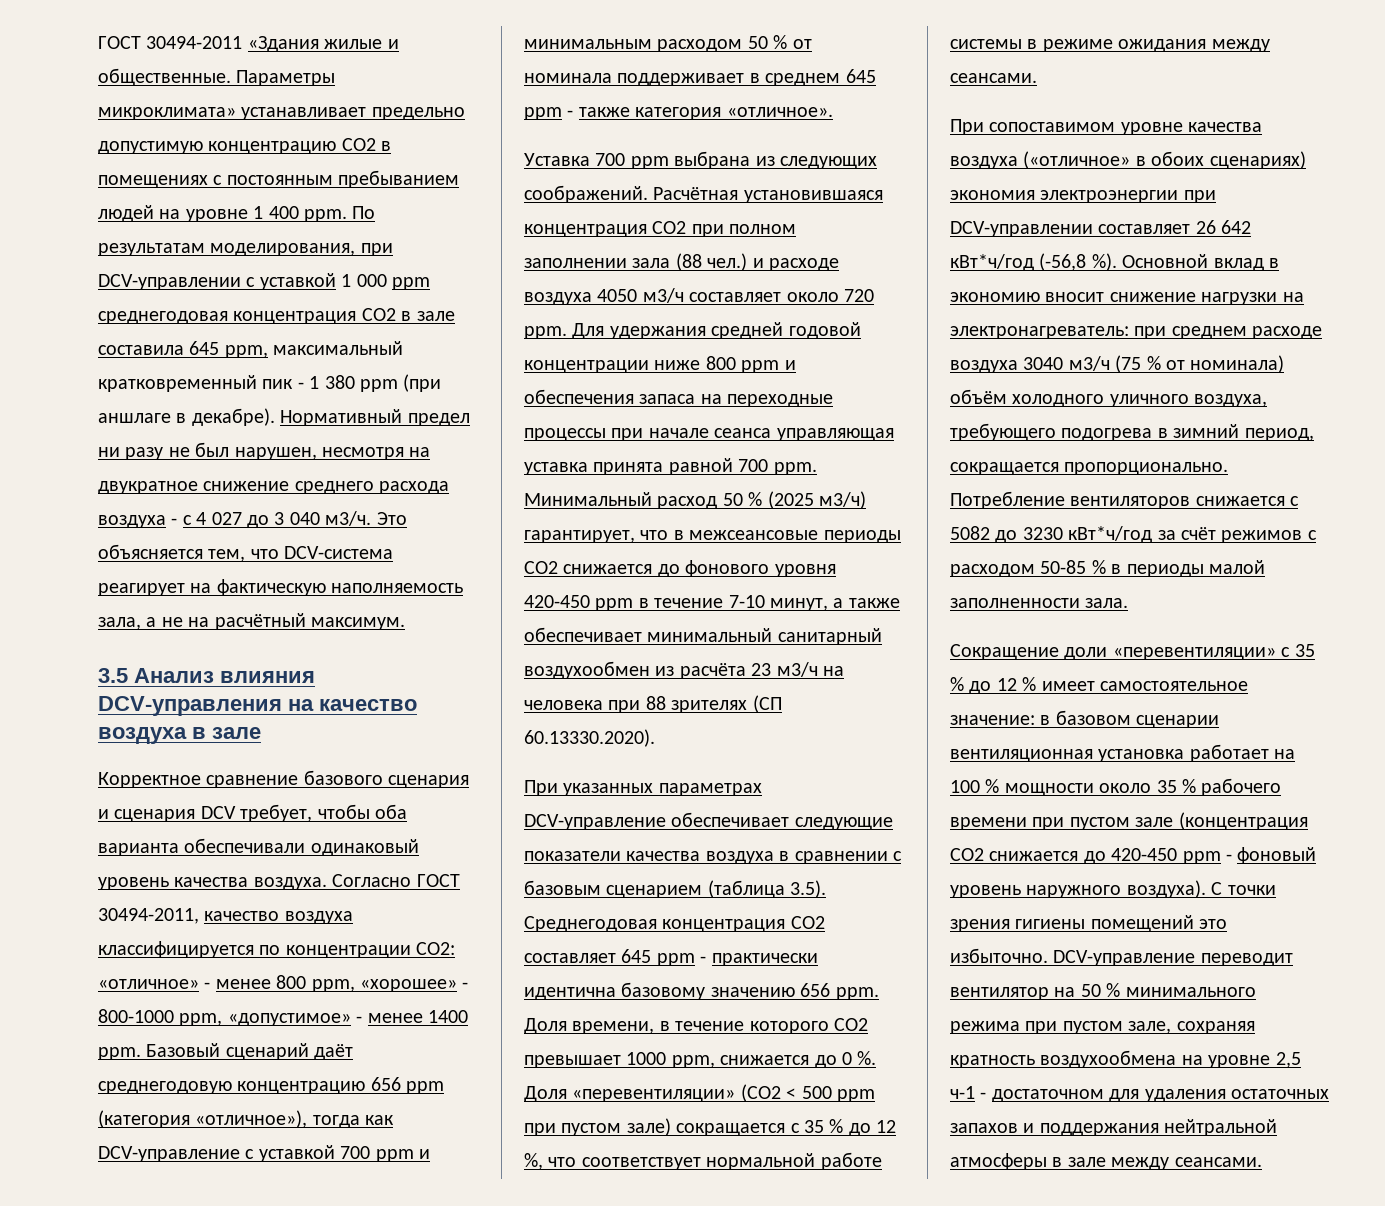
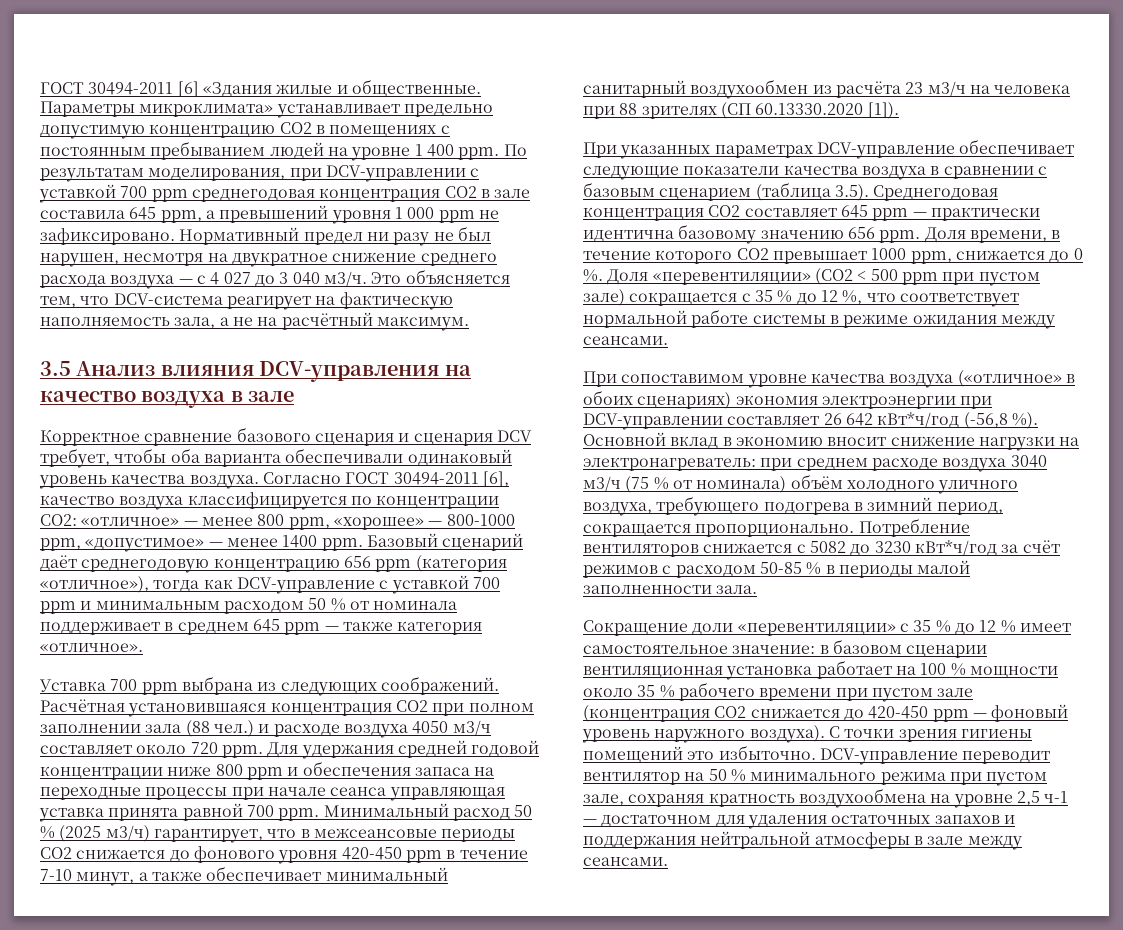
- ГОСТ 30494-2011 «Здания жилые и общественные.
+ ГОСТ 30494-2011 [6] «Здания жилые и общественные.
- По результатам моделирования, при DCV-управлении с уставкой 1 000 ppm среднегодовая концентрация CO2 в зале составила 645 ppm, максимальный кратковременный пик - 1 380 ppm (при аншлаге в декабре).
+ По результатам моделирования, при DCV-управлении с уставкой 700 ppm среднегодовая концентрация CO2 в зале составила 645 ppm, а превышений уровня 1 000 ppm не зафиксировано.
- Нормативный предел ни разу не был нарушен, несмотря на двукратное снижение среднего расхода воздуха - с 4 027 до 3 040 м3/ч.
+ Нормативный предел ни разу не был нарушен, несмотря на двукратное снижение среднего расхода воздуха — с 4 027 до 3 040 м3/ч.
- Согласно ГОСТ 30494-2011, качество воздуха классифицируется по концентрации CO2: «отличное» - менее 800 ppm, «хорошее» - 800-1000 ppm, «допустимое» - менее 1400 ppm.
+ Согласно ГОСТ 30494-2011 [6], качество воздуха классифицируется по концентрации CO2: «отличное» — менее 800 ppm, «хорошее» — 800-1000 ppm, «допустимое» — менее 1400 ppm.
- Базовый сценарий даёт среднегодовую концентрацию 656 ppm (категория «отличное»), тогда как DCV-управление с уставкой 700 ppm и минимальным расходом 50 % от номинала поддерживает в среднем 645 ppm - также категория «отличное».
+ Базовый сценарий даёт среднегодовую концентрацию 656 ppm (категория «отличное»), тогда как DCV-управление с уставкой 700 ppm и минимальным расходом 50 % от номинала поддерживает в среднем 645 ppm — также категория «отличное».
- Минимальный расход 50 % (2025 м3/ч) гарантирует, что в межсеансовые периоды CO2 снижается до фонового уровня 420-450 ppm в течение 7-10 минут, а также обеспечивает минимальный санитарный воздухообмен из расчёта 23 м3/ч на человека при 88 зрителях (СП 60.13330.2020).
+ Минимальный расход 50 % (2025 м3/ч) гарантирует, что в межсеансовые периоды CO2 снижается до фонового уровня 420-450 ppm в течение 7-10 минут, а также обеспечивает минимальный санитарный воздухообмен из расчёта 23 м3/ч на человека при 88 зрителях (СП 60.13330.2020 [1]).
- При указанных параметрах DCV-управление обеспечивает следующие показатели качества воздуха в сравнении с базовым сценарием (таблица 3.5). Среднегодовая концентрация CO2 составляет 645 ppm - практически идентична базовому значению 656 ppm.
+ При указанных параметрах DCV-управление обеспечивает следующие показатели качества воздуха в сравнении с базовым сценарием (таблица 3.5). Среднегодовая концентрация CO2 составляет 645 ppm — практически идентична базовому значению 656 ppm.
- Сокращение доли «перевентиляции» с 35 % до 12 % имеет самостоятельное значение: в базовом сценарии вентиляционная установка работает на 100 % мощности около 35 % рабочего времени при пустом зале (концентрация CO2 снижается до 420-450 ppm - фоновый уровень наружного воздуха).
+ Сокращение доли «перевентиляции» с 35 % до 12 % имеет самостоятельное значение: в базовом сценарии вентиляционная установка работает на 100 % мощности около 35 % рабочего времени при пустом зале (концентрация CO2 снижается до 420-450 ppm — фоновый уровень наружного воздуха).
- DCV-управление переводит вентилятор на 50 % минимального режима при пустом зале, сохраняя кратность воздухообмена на уровне 2,5 ч-1 - достаточном для удаления остаточных запахов и поддержания нейтральной атмосферы в зале между сеансами.
+ DCV-управление переводит вентилятор на 50 % минимального режима при пустом зале, сохраняя кратность воздухообмена на уровне 2,5 ч-1 — достаточном для удаления остаточных запахов и поддержания нейтральной атмосферы в зале между сеансами.

